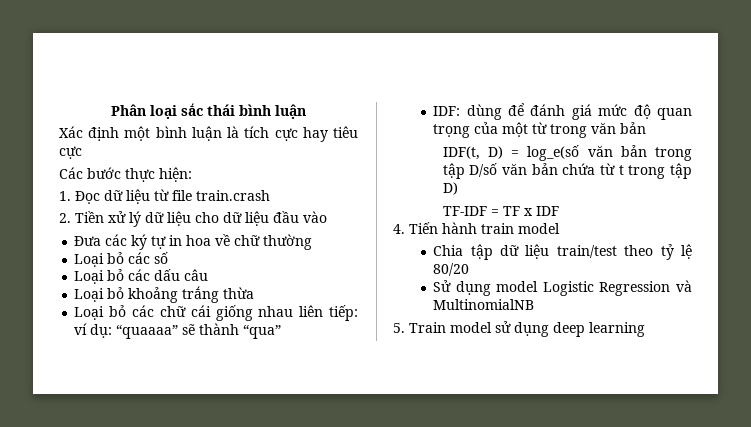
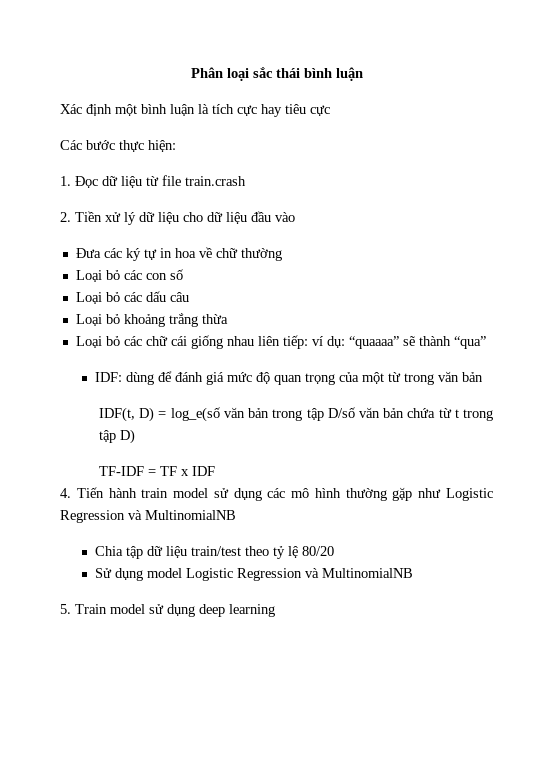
- Loại bỏ các số
+ Loại bỏ các con số
- 4. Tiến hành train model
+ 4. Tiến hành train model sử dụng các mô hình thường gặp như Logistic Regression và MultinomialNB

